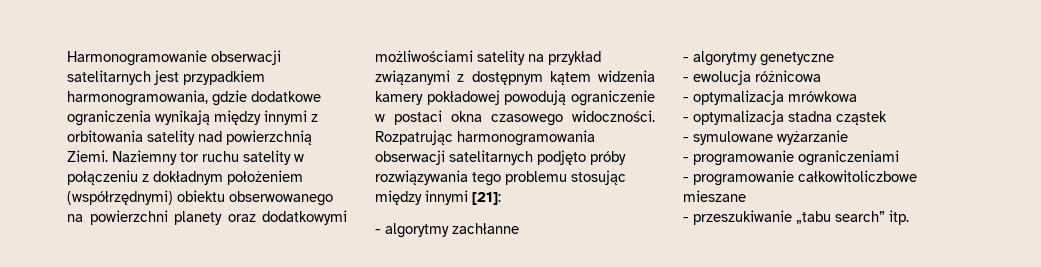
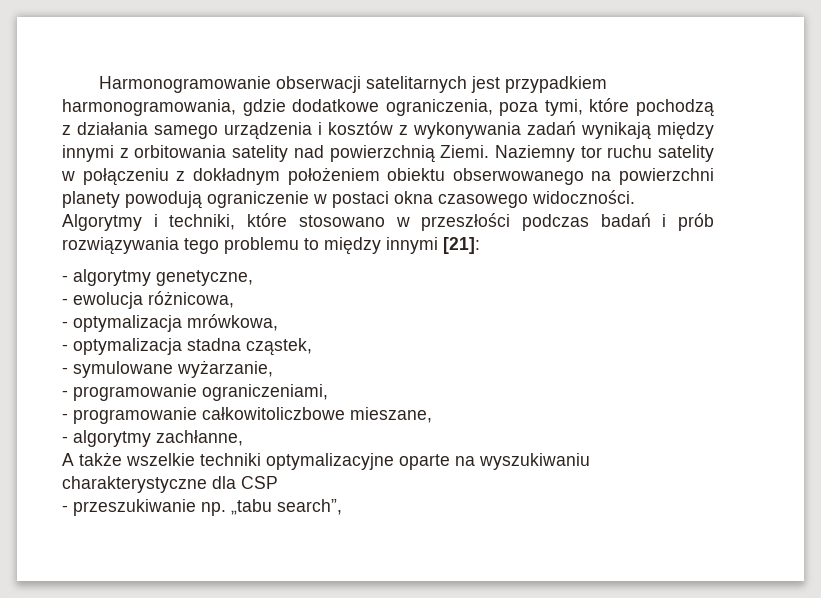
- Harmonogramowanie obserwacji satelitarnych jest przypadkiem harmonogramowania, gdzie dodatkowe ograniczenia wynikają między innymi z orbitowania satelity nad powierzchnią Ziemi.
+ Harmonogramowanie obserwacji satelitarnych jest przypadkiem harmonogramowania, gdzie dodatkowe ograniczenia, poza tymi, które pochodzą z działania samego urządzenia i kosztów z wykonywania zadań wynikają między innymi z orbitowania satelity nad powierzchnią Ziemi.
- Naziemny tor ruchu satelity w połączeniu z dokładnym położeniem (współrzędnymi) obiektu obserwowanego na powierzchni planety oraz dodatkowymi możliwościami satelity na przykład związanymi z dostępnym kątem widzenia kamery pokładowej powodują ograniczenie w postaci okna czasowego widoczności.
+ Naziemny tor ruchu satelity w połączeniu z dokładnym położeniem obiektu obserwowanego na powierzchni planety powodują ograniczenie w postaci okna czasowego widoczności.
- Rozpatrując harmonogramowania obserwacji satelitarnych podjęto próby rozwiązywania tego problemu stosując między innymi [21]:
+ Algorytmy i techniki, które stosowano w przeszłości podczas badań i prób rozwiązywania tego problemu to między innymi [21]:
- - algorytmy zachłanne
- - algorytmy genetyczne
+ - algorytmy genetyczne,
- - ewolucja różnicowa
- - optymalizacja mrówkowa
+ - ewolucja różnicowa,
+ - optymalizacja mrówkowa,
- - optymalizacja stadna cząstek
+ - optymalizacja stadna cząstek,
- - symulowane wyżarzanie
- - programowanie ograniczeniami
+ - symulowane wyżarzanie,
+ - programowanie ograniczeniami,
- - programowanie całkowitoliczbowe mieszane
+ - programowanie całkowitoliczbowe mieszane,
+ - algorytmy zachłanne,
+ A także wszelkie techniki optymalizacyjne oparte na wyszukiwaniu charakterystyczne dla CSP
- - przeszukiwanie „tabu search” itp.
+ - przeszukiwanie np. „tabu search”,

